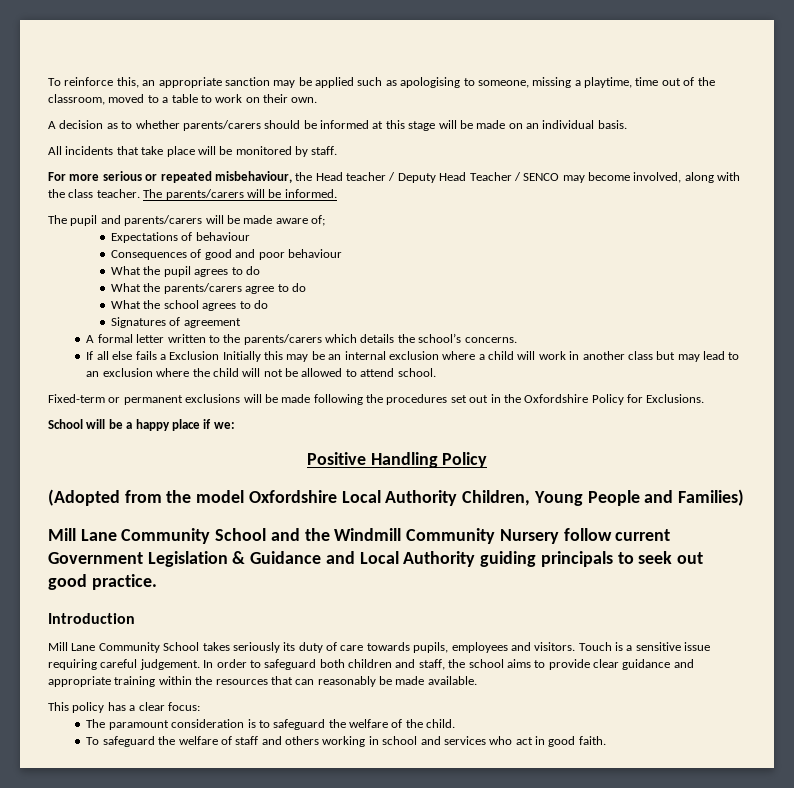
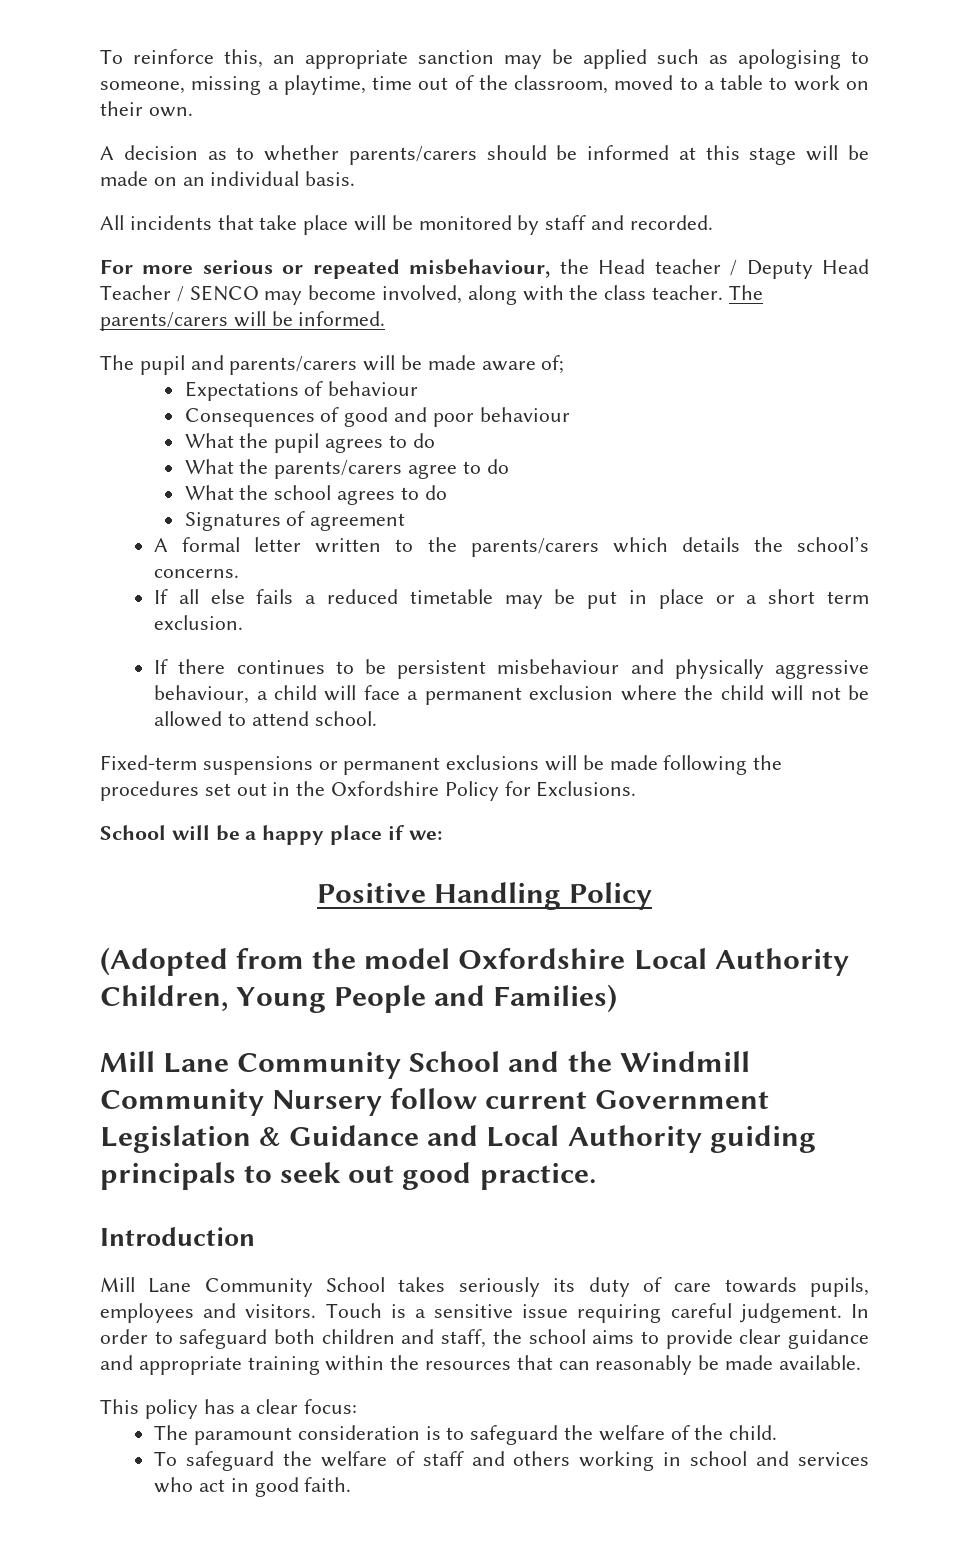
- All incidents that take place will be monitored by staff.
+ All incidents that take place will be monitored by staff and recorded.
- If all else fails a Exclusion Initially this may be an internal exclusion where a child will work in another class but may lead to an exclusion where the child will not be allowed to attend school.
+ If all else fails a reduced timetable may be put in place or a short term exclusion.
+ If there continues to be persistent misbehaviour and physically aggressive behaviour, a child will face a permanent exclusion where the child will not be allowed to attend school.
- Fixed-term or permanent exclusions will be made following the procedures set out in the Oxfordshire Policy for Exclusions.
+ Fixed-term suspensions or permanent exclusions will be made following the procedures set out in the Oxfordshire Policy for Exclusions.

